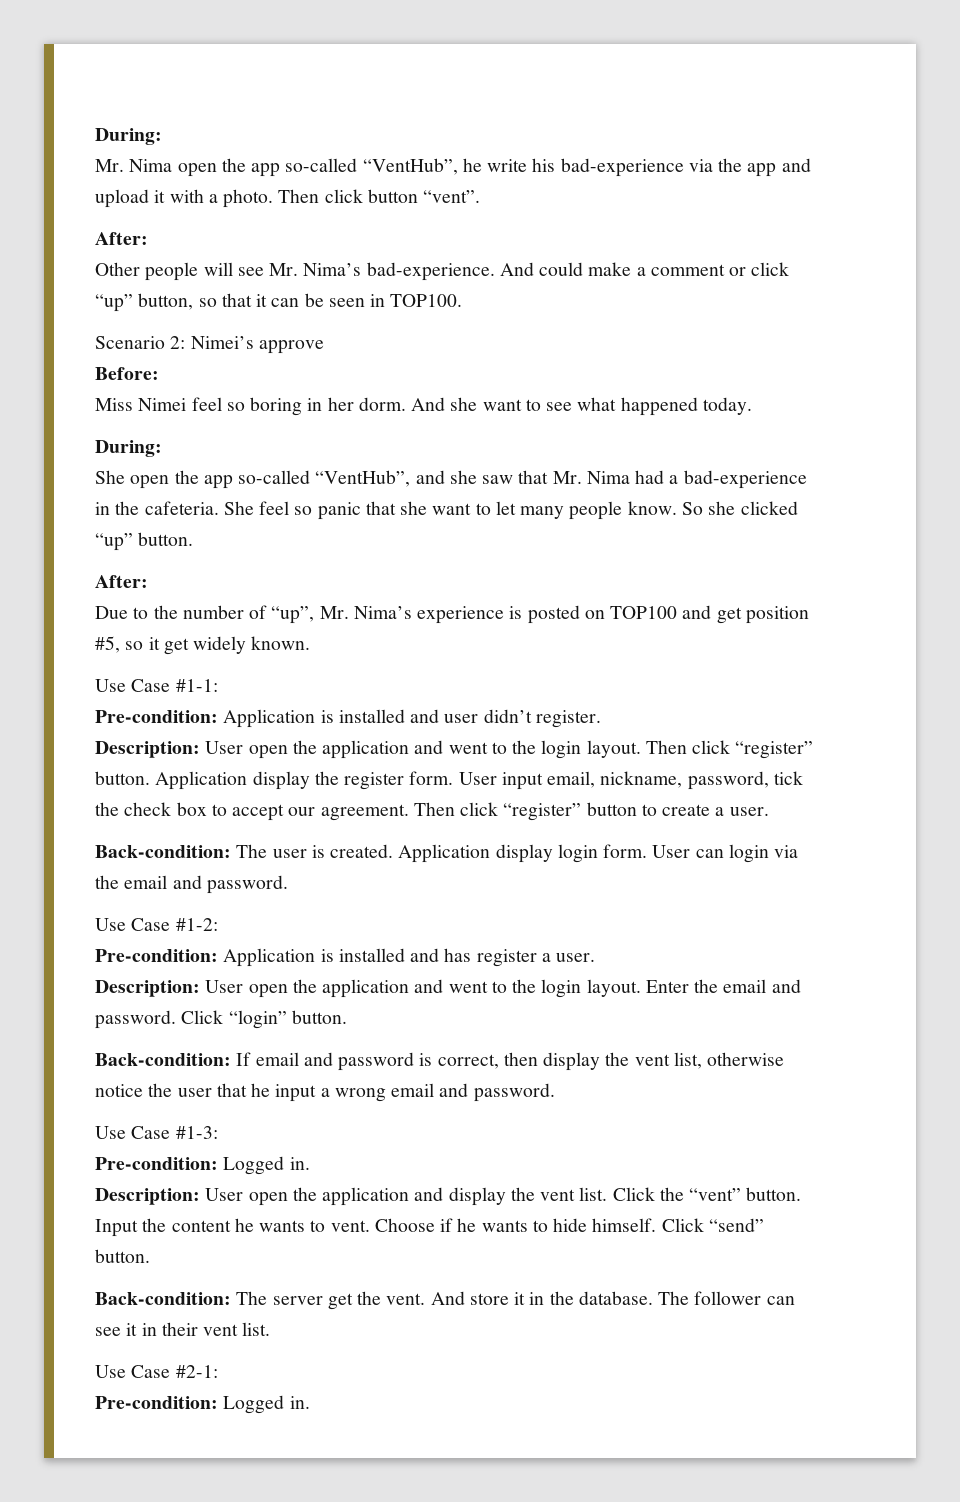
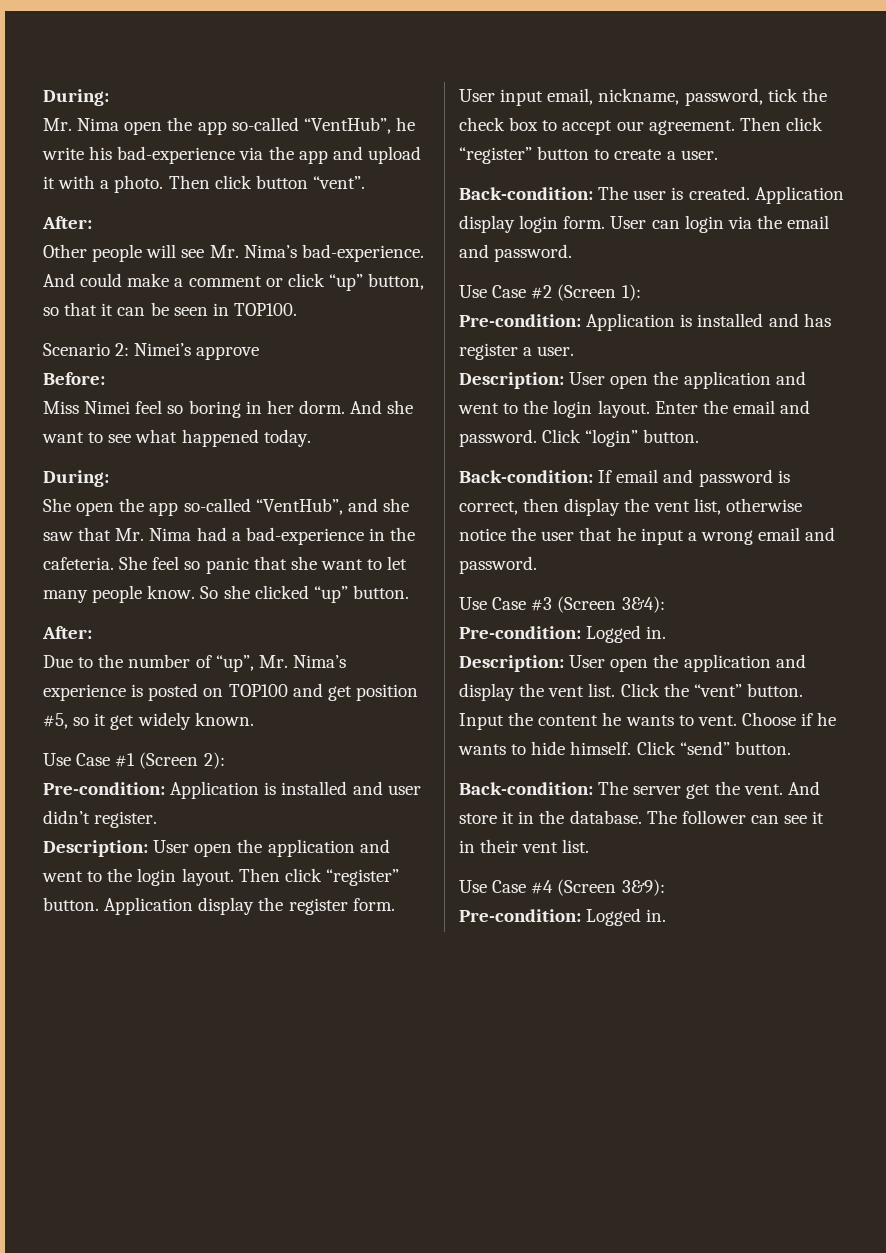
- Use Case #1-1:
+ Use Case #1 (Screen 2):
- Use Case #1-2:
+ Use Case #2 (Screen 1):
- Use Case #1-3:
+ Use Case #3 (Screen 3&4):
- Use Case #2-1:
+ Use Case #4 (Screen 3&9):

